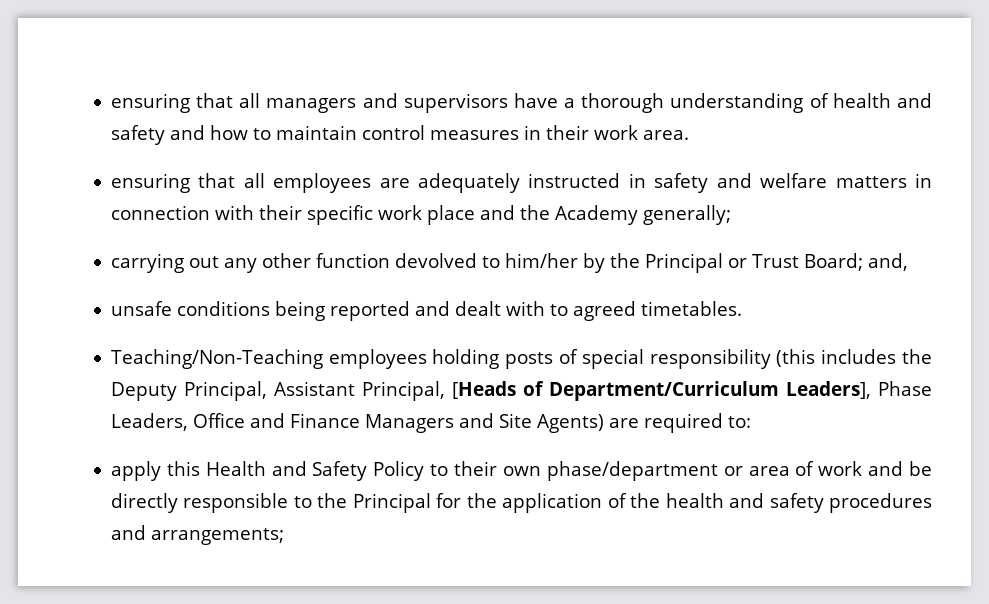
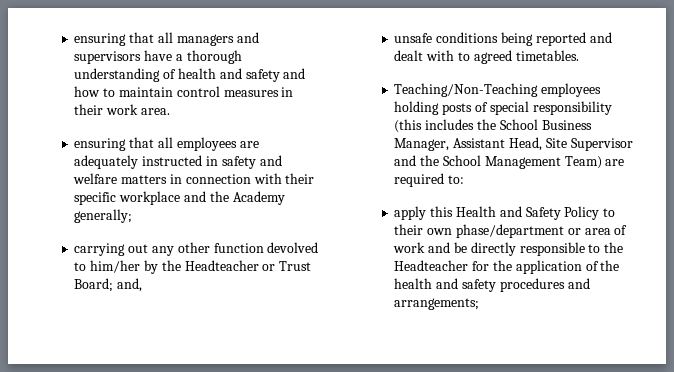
- ensuring that all employees are adequately instructed in safety and welfare matters in connection with their specific work place and the Academy generally;
+ ensuring that all employees are adequately instructed in safety and welfare matters in connection with their specific workplace and the Academy generally;
- carrying out any other function devolved to him/her by the Principal or Trust Board; and,
+ carrying out any other function devolved to him/her by the Headteacher or Trust Board; and,
- Teaching/Non-Teaching employees holding posts of special responsibility (this includes the Deputy Principal, Assistant Principal, [Heads of Department/Curriculum Leaders], Phase Leaders, Office and Finance Managers and Site Agents) are required to:
+ Teaching/Non-Teaching employees holding posts of special responsibility (this includes the School Business Manager, Assistant Head, Site Supervisor and the School Management Team) are required to:
- apply this Health and Safety Policy to their own phase/department or area of work and be directly responsible to the Principal for the application of the health and safety procedures and arrangements;
+ apply this Health and Safety Policy to their own phase/department or area of work and be directly responsible to the Headteacher for the application of the health and safety procedures and arrangements;

